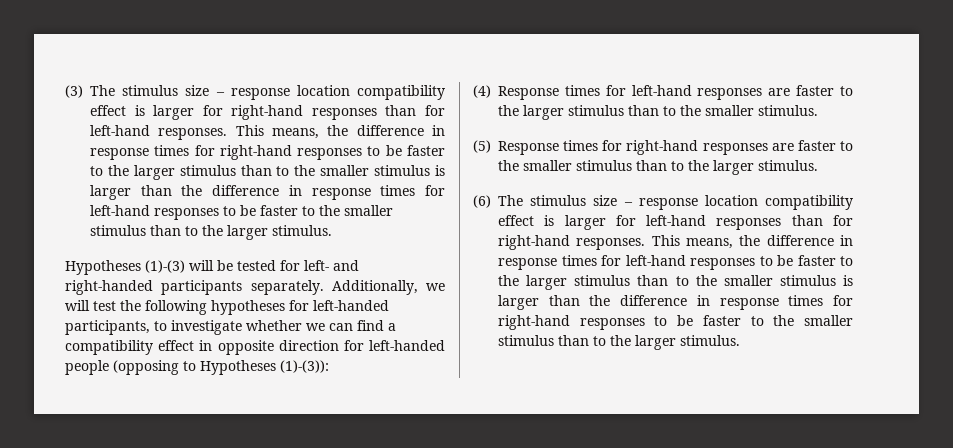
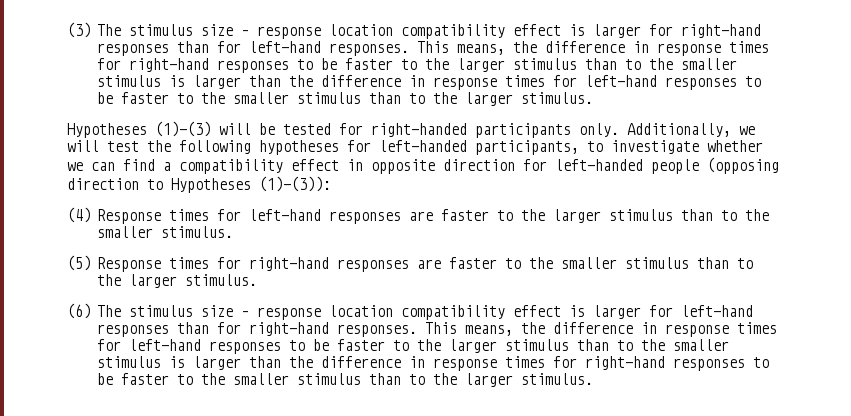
- Hypotheses (1)-(3) will be tested for left- and right-handed participants separately.
+ Hypotheses (1)-(3) will be tested for right-handed participants only.
- Additionally, we will test the following hypotheses for left-handed participants, to investigate whether we can find a compatibility effect in opposite direction for left-handed people (opposing to Hypotheses (1)-(3)):
+ Additionally, we will test the following hypotheses for left-handed participants, to investigate whether we can find a compatibility effect in opposite direction for left-handed people (opposing direction to Hypotheses (1)-(3)):

